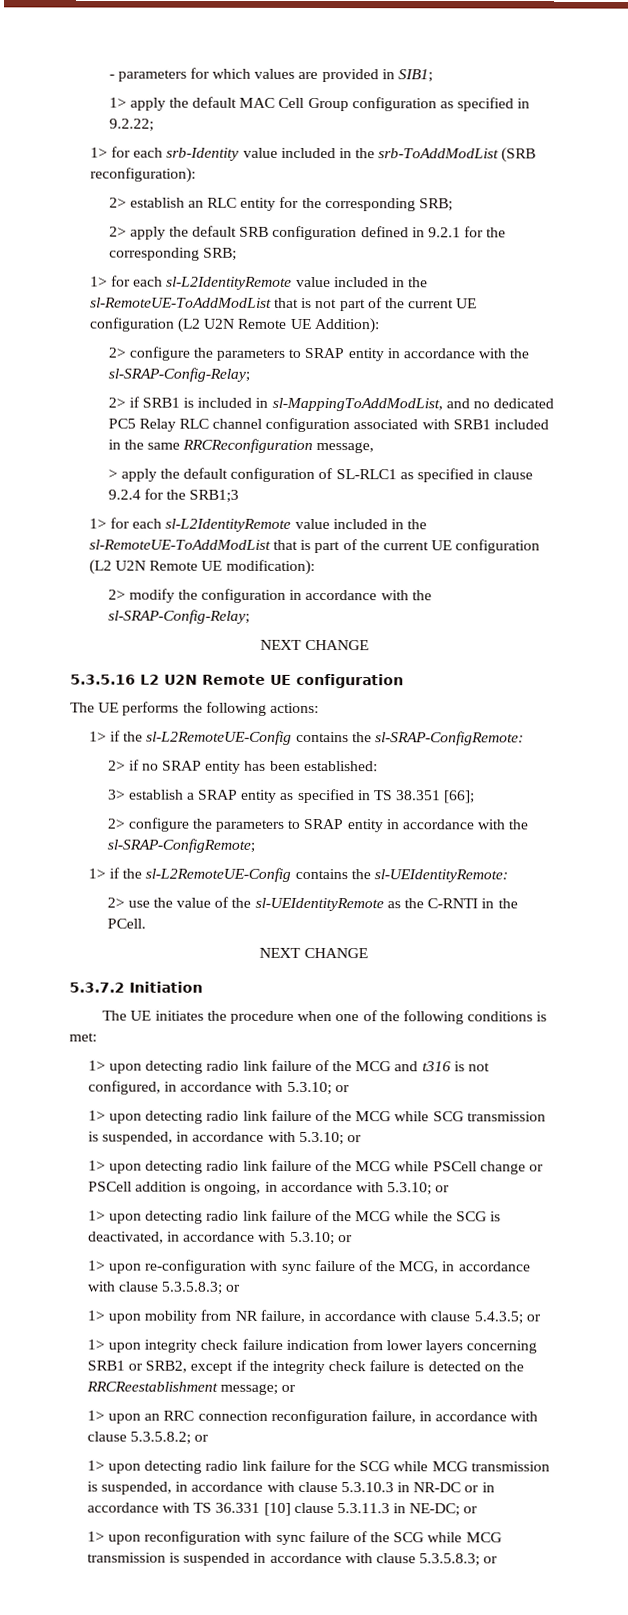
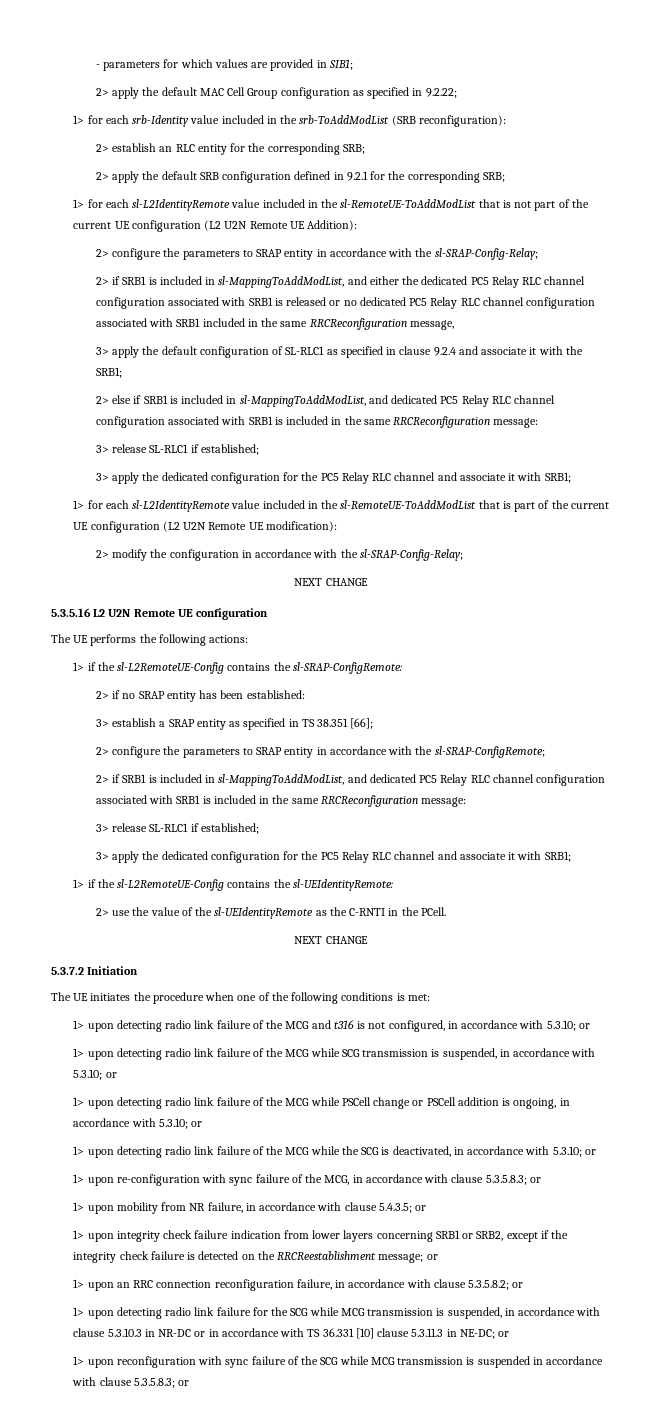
- 1> apply the default MAC Cell Group configuration as specified in 9.2.22;
+ 2> apply the default MAC Cell Group configuration as specified in 9.2.22;
- 2> if SRB1 is included in sl-MappingToAddModList, and no dedicated PC5 Relay RLC channel configuration associated with SRB1 included in the same RRCReconfiguration message,
+ 2> if SRB1 is included in sl-MappingToAddModList, and either the dedicated PC5 Relay RLC channel configuration associated with SRB1 is released or no dedicated PC5 Relay RLC channel configuration associated with SRB1 included in the same RRCReconfiguration message,
- > apply the default configuration of SL-RLC1 as specified in clause 9.2.4 for the SRB1;3
+ 3> apply the default configuration of SL-RLC1 as specified in clause 9.2.4 and associate it with the SRB1;
+ 2> else if SRB1 is included in sl-MappingToAddModList, and dedicated PC5 Relay RLC channel configuration associated with SRB1 is included in the same RRCReconfiguration message:
+ 3> release SL-RLC1 if established;
+ 3> apply the dedicated configuration for the PC5 Relay RLC channel and associate it with SRB1;
+ 2> if SRB1 is included in sl-MappingToAddModList, and dedicated PC5 Relay RLC channel configuration associated with SRB1 is included in the same RRCReconfiguration message:
+ 3> release SL-RLC1 if established;
+ 3> apply the dedicated configuration for the PC5 Relay RLC channel and associate it with SRB1;

